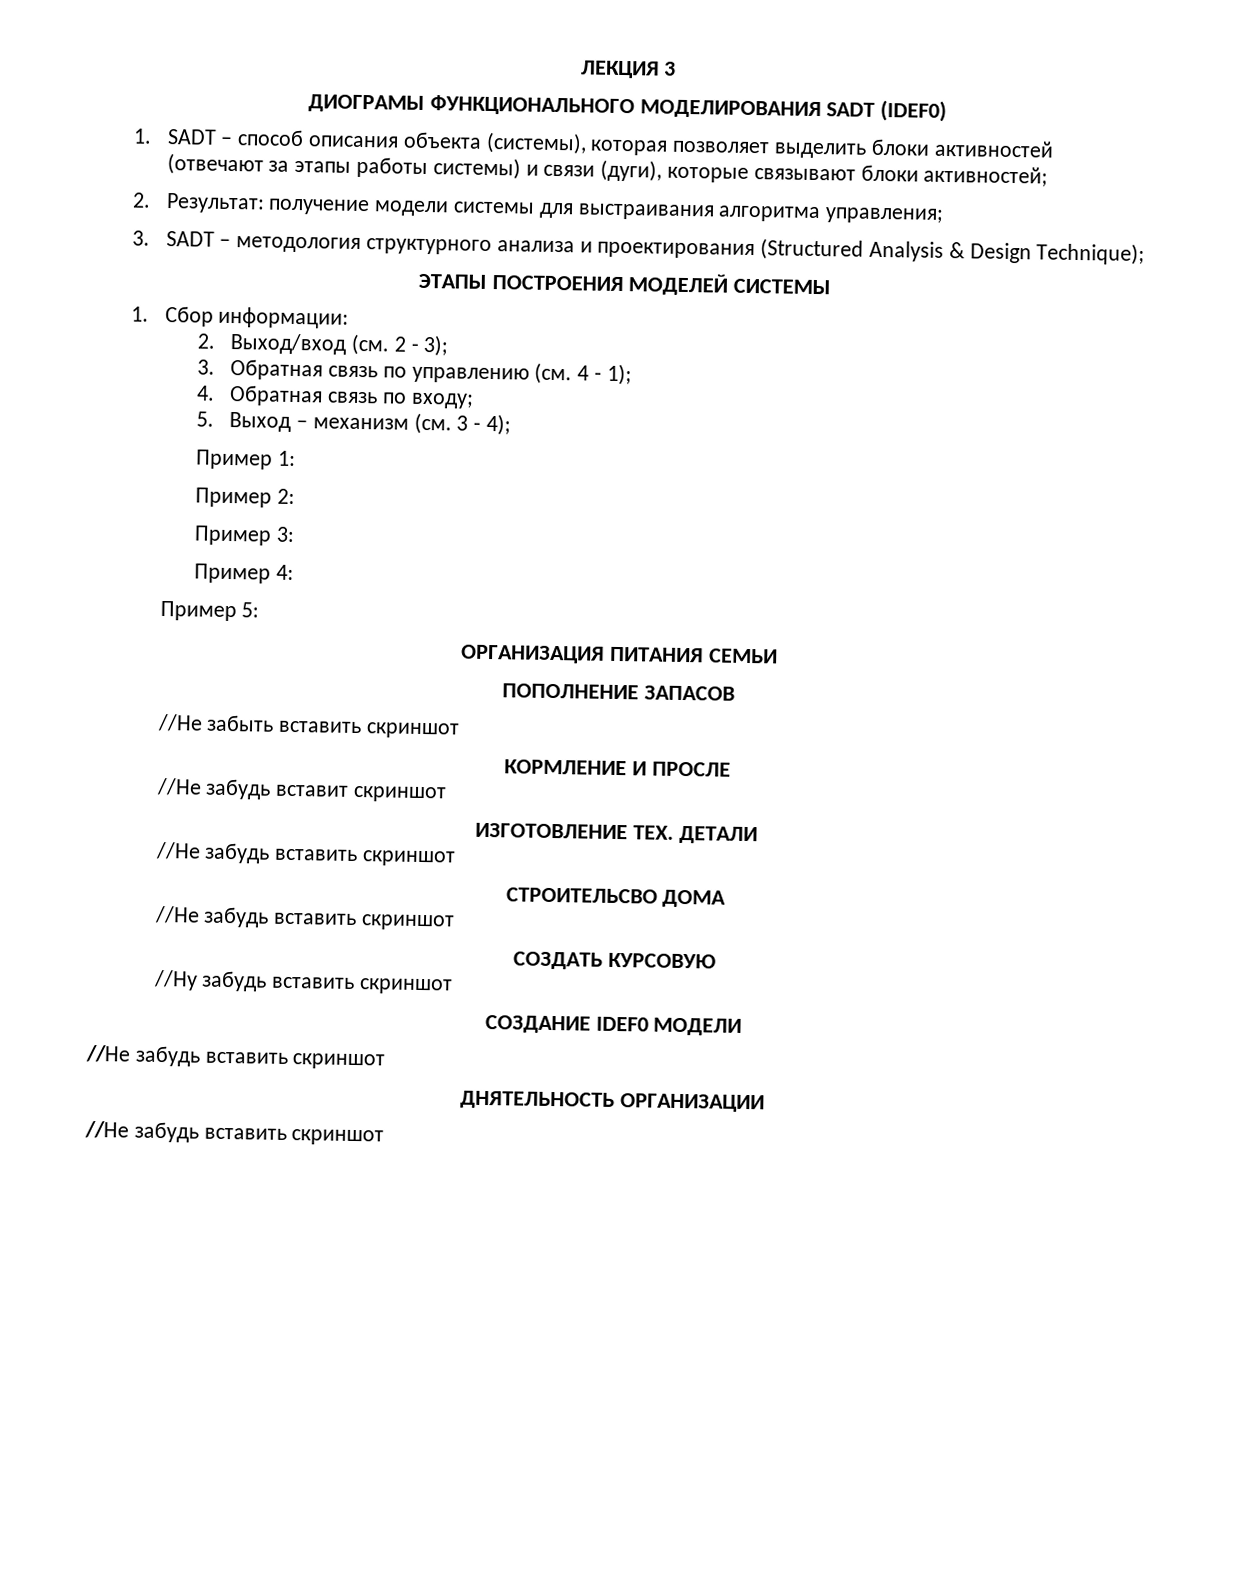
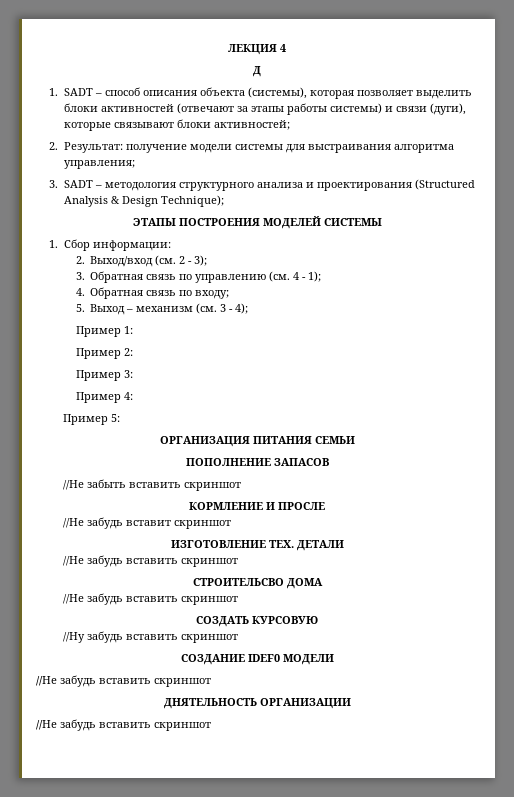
- ЛЕКЦИЯ 3
- ДИОГРАМЫ ФУНКЦИОНАЛЬНОГО МОДЕЛИРОВАНИЯ SADT (IDEF0)
+ ЛЕКЦИЯ 4
+ Д

